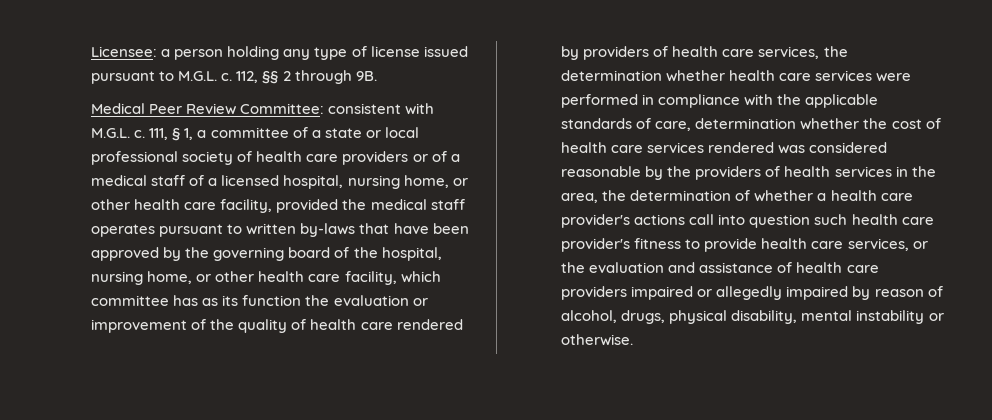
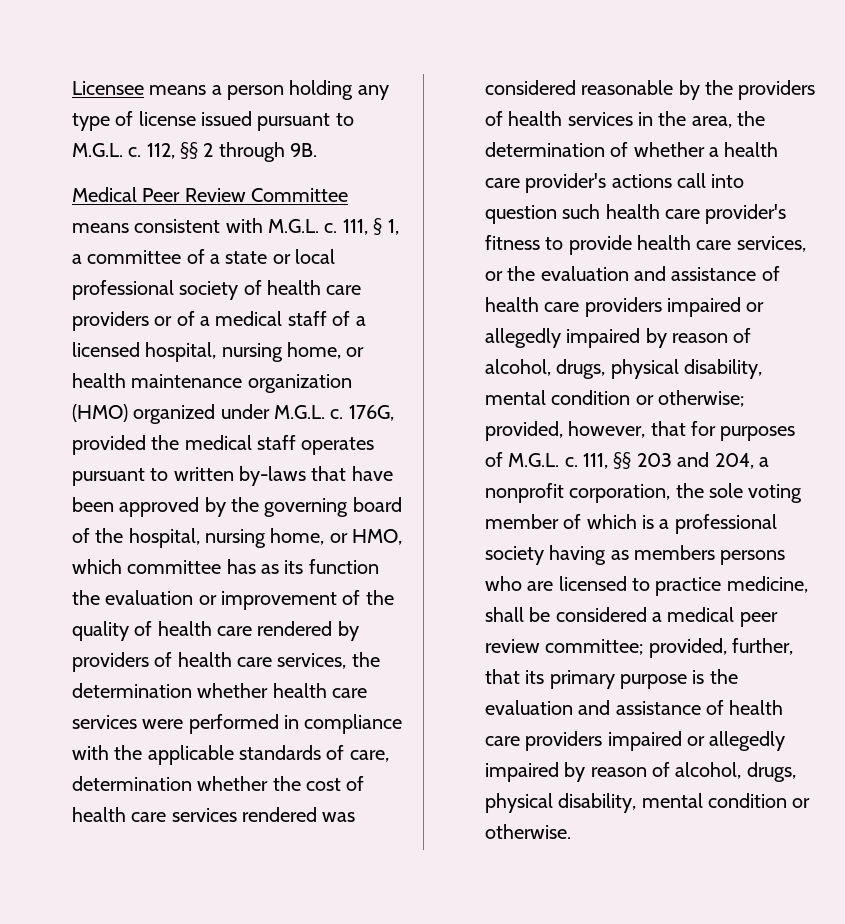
- Licensee: a person holding any type of license issued pursuant to M.G.L. c.
+ Licensee means a person holding any type of license issued pursuant to M.G.L. c.
- Medical Peer Review Committee: consistent with M.G.L. c.
+ Medical Peer Review Committee means consistent with M.G.L. c.
- 111, § 1, a committee of a state or local professional society of health care providers or of a medical staff of a licensed hospital, nursing home, or other health care facility, provided the medical staff operates pursuant to written by-laws that have been approved by the governing board of the hospital, nursing home, or other health care facility, which committee has as its function the evaluation or improvement of the quality of health care rendered by providers of health care services, the determination whether health care services were performed in compliance with the applicable standards of care, determination whether the cost of health care services rendered was considered reasonable by the providers of health services in the area, the determination of whether a health care provider's actions call into question such health care provider's fitness to provide health care services, or the evaluation and assistance of health care providers impaired or allegedly impaired by reason of alcohol, drugs, physical disability, mental instability or otherwise.
+ 111, § 1, a committee of a state or local professional society of health care providers or of a medical staff of a licensed hospital, nursing home, or health maintenance organization (HMO) organized under M.G.L. c. 176G, provided the medical staff operates pursuant to written by-laws that have been approved by the governing board of the hospital, nursing home, or HMO, which committee has as its function the evaluation or improvement of the quality of health care rendered by providers of health care services, the determination whether health care services were performed in compliance with the applicable standards of care, determination whether the cost of health care services rendered was considered reasonable by the providers of health services in the area, the determination of whether a health care provider's actions call into question such health care provider's fitness to provide health care services, or the evaluation and assistance of health care providers impaired or allegedly impaired by reason of alcohol, drugs, physical disability, mental condition or otherwise; provided, however, that for purposes of M.G.L. c. 111, §§ 203 and 204, a nonprofit corporation, the sole voting member of which is a professional society having as members persons who are licensed to practice medicine, shall be considered a medical peer review committee; provided, further, that its primary purpose is the evaluation and assistance of health care providers impaired or allegedly impaired by reason of alcohol, drugs, physical disability, mental condition or otherwise.

